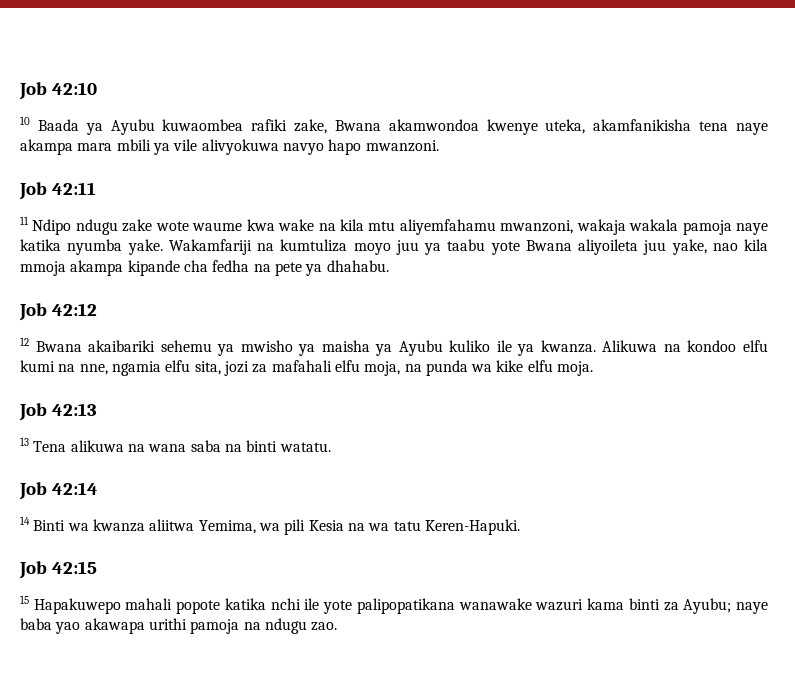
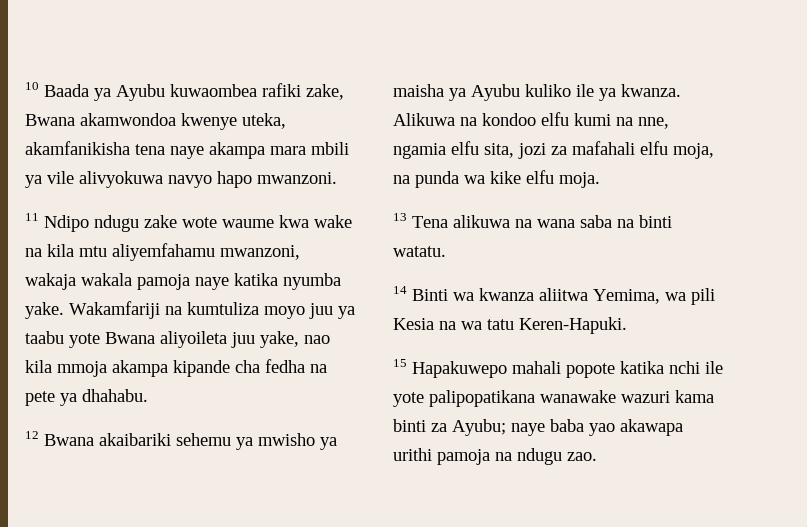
- Job 42:10
- Job 42:11
- Job 42:12
- Job 42:13
- Job 42:14
- Job 42:15

